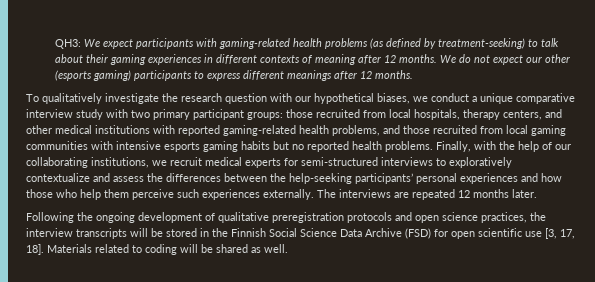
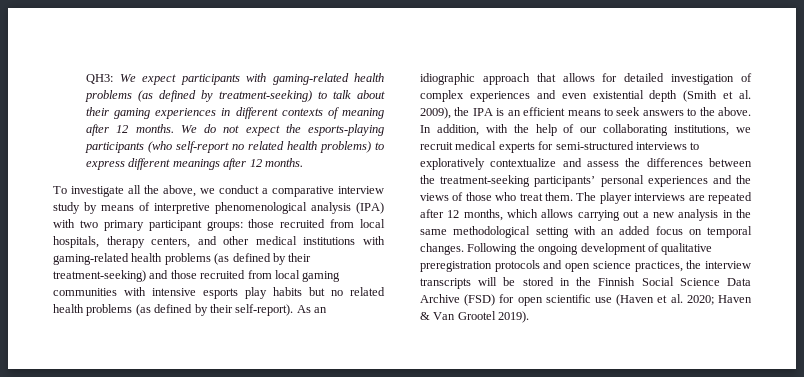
- We do not expect our other (esports gaming) participants to express different meanings after 12 months.
+ We do not expect the esports-playing participants (who self-report no related health problems) to express different meanings after 12 months.
- To qualitatively investigate the research question with our hypothetical biases, we conduct a unique comparative interview study with two primary participant groups:
+ To investigate all the above, we conduct a comparative interview study by means of interpretive phenomenological analysis (IPA) with two primary participant groups:
- those recruited from local hospitals, therapy centers, and other medical institutions with reported gaming-related health problems, and those recruited from local gaming communities with intensive esports gaming habits but no reported health problems. Finally, with the help of our collaborating institutions, we recruit medical experts for semi-structured interviews to exploratively contextualize and assess the differences between the help-seeking participants’ personal experiences and how those who help them perceive such experiences externally. The interviews are repeated 12 months later.
- Following the ongoing development of qualitative preregistration protocols and open science practices, the interview transcripts will be stored in the Finnish Social Science Data Archive (FSD) for open scientific use [3, 17, 18]. Materials related to coding will be shared as well.
+ those recruited from local hospitals, therapy centers, and other medical institutions with gaming-related health problems (as defined by their treatment-seeking) and those recruited from local gaming communities with intensive esports play habits but no related health problems (as defined by their self-report). As an idiographic approach that allows for detailed investigation of complex experiences and even existential depth (Smith et al. 2009), the IPA is an efficient means to seek answers to the above. In addition, with the help of our collaborating institutions, we recruit medical experts for semi-structured interviews to exploratively contextualize and assess the differences between the treatment-seeking participants’ personal experiences and the views of those who treat them. The player interviews are repeated after 12 months, which allows carrying out a new analysis in the same methodological setting with an added focus on temporal changes. Following the ongoing development of qualitative preregistration protocols and open science practices, the interview transcripts will be stored in the Finnish Social Science Data Archive (FSD) for open scientific use (Haven et al. 2020; Haven & Van Grootel 2019).

